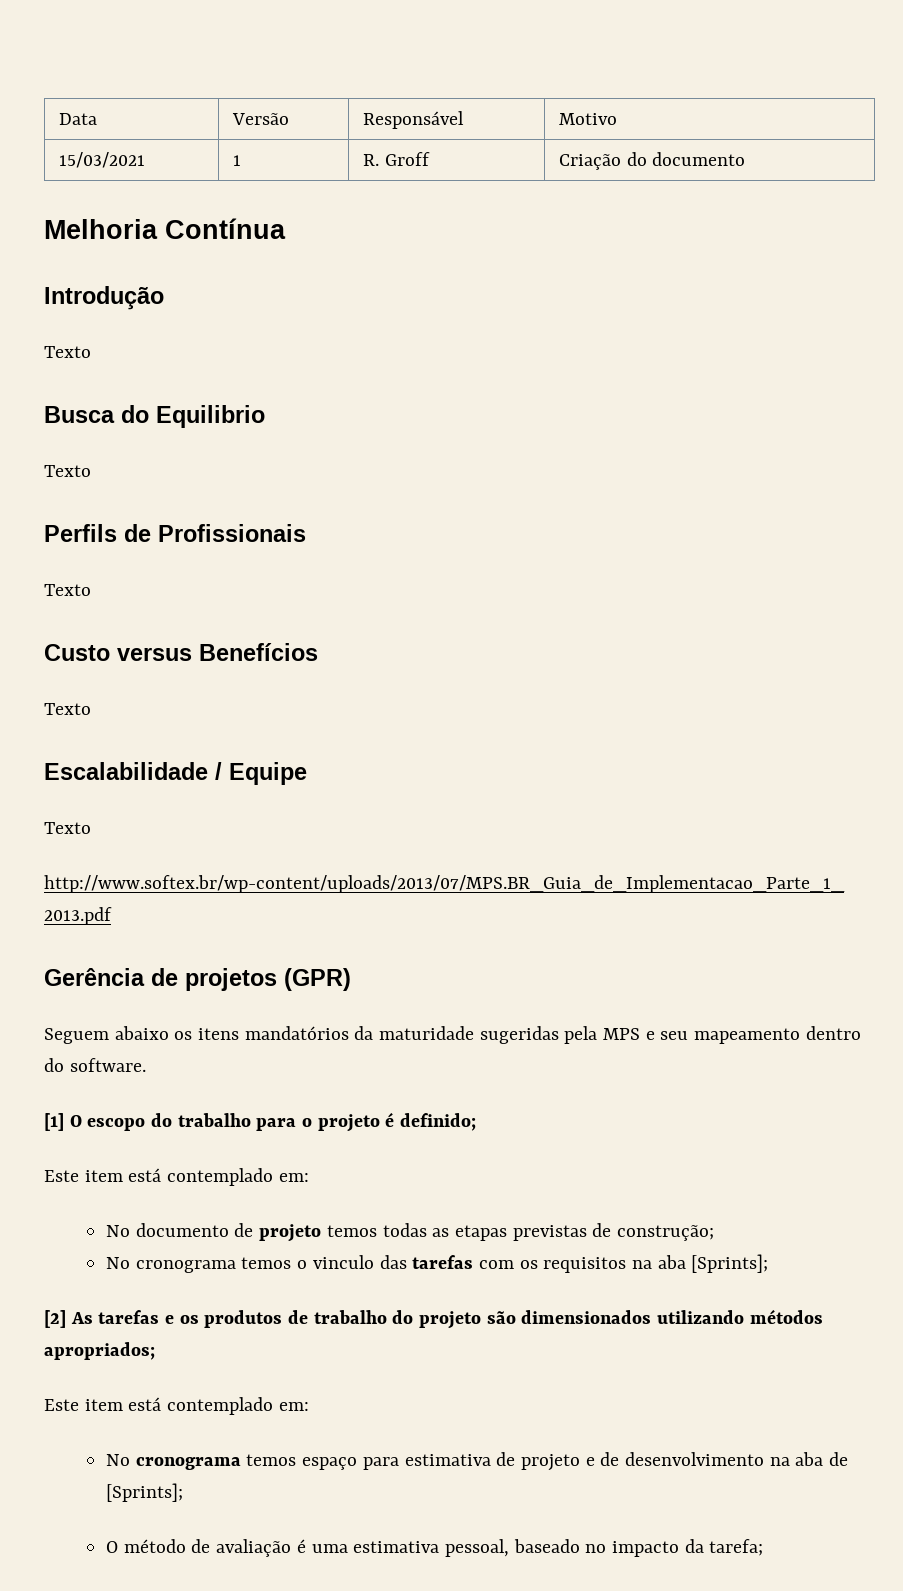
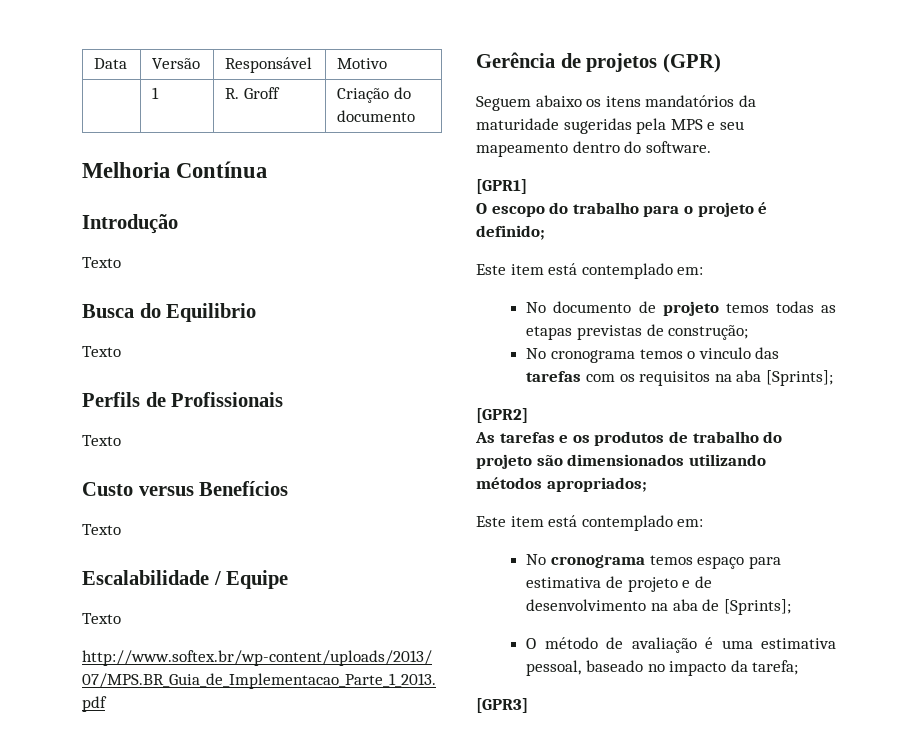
- 15/03/2021 | 1 | R. Groff | Criação do documento
+ | 1 | R. Groff | Criação do documento
- [1] O escopo do trabalho para o projeto é definido;
+ [GPR1]
+ O escopo do trabalho para o projeto é definido;
- [2] As tarefas e os produtos de trabalho do projeto são dimensionados utilizando métodos apropriados;
+ [GPR2]
+ As tarefas e os produtos de trabalho do projeto são dimensionados utilizando métodos apropriados;
+ [GPR3]

